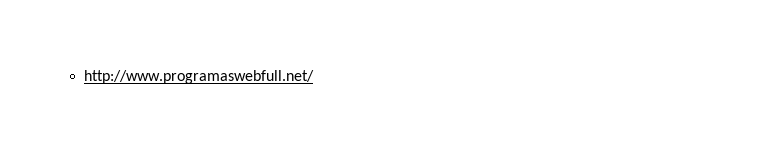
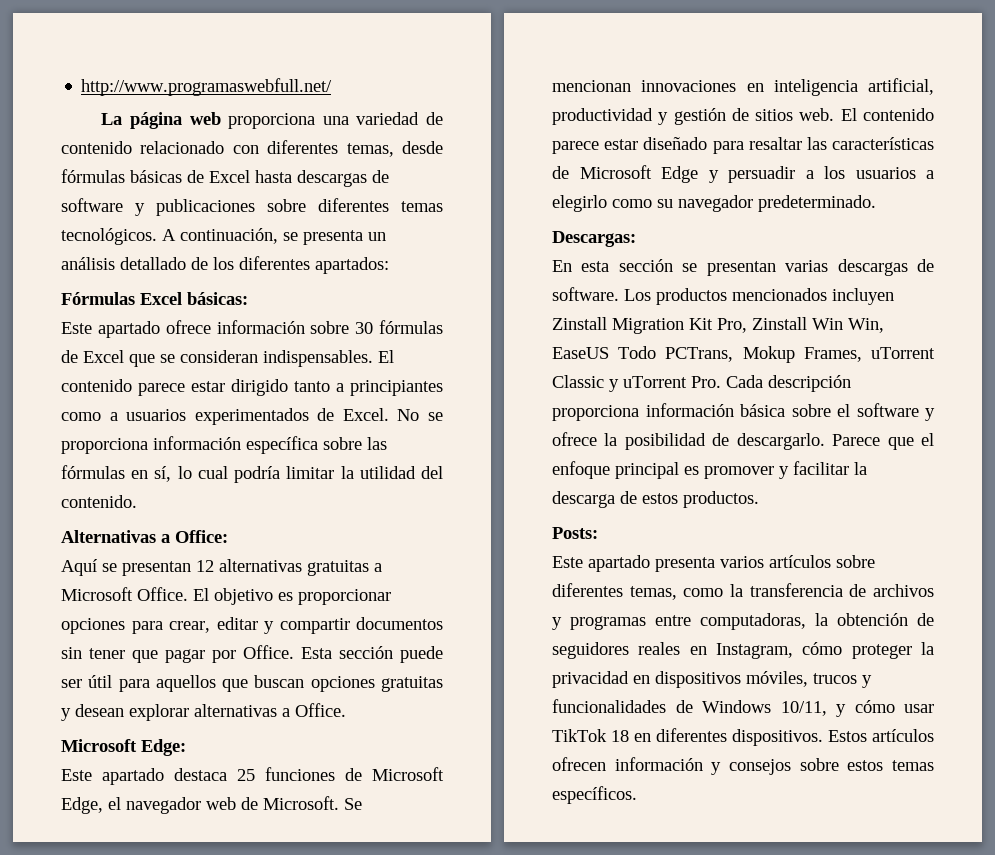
+ La página web proporciona una variedad de contenido relacionado con diferentes temas, desde fórmulas básicas de Excel hasta descargas de software y publicaciones sobre diferentes temas tecnológicos. A continuación, se presenta un análisis detallado de los diferentes apartados:
+ Fórmulas Excel básicas:
+ Este apartado ofrece información sobre 30 fórmulas de Excel que se consideran indispensables. El contenido parece estar dirigido tanto a principiantes como a usuarios experimentados de Excel. No se proporciona información específica sobre las fórmulas en sí, lo cual podría limitar la utilidad del contenido.
+ Alternativas a Office:
+ Aquí se presentan 12 alternativas gratuitas a Microsoft Office. El objetivo es proporcionar opciones para crear, editar y compartir documentos sin tener que pagar por Office. Esta sección puede ser útil para aquellos que buscan opciones gratuitas y desean explorar alternativas a Office.
+ Microsoft Edge:
+ Este apartado destaca 25 funciones de Microsoft Edge, el navegador web de Microsoft. Se mencionan innovaciones en inteligencia artificial, productividad y gestión de sitios web. El contenido parece estar diseñado para resaltar las características de Microsoft Edge y persuadir a los usuarios a elegirlo como su navegador predeterminado.
+ Descargas:
+ En esta sección se presentan varias descargas de software. Los productos mencionados incluyen Zinstall Migration Kit Pro, Zinstall Win Win, EaseUS Todo PCTrans, Mokup Frames, uTorrent Classic y uTorrent Pro. Cada descripción proporciona información básica sobre el software y ofrece la posibilidad de descargarlo. Parece que el enfoque principal es promover y facilitar la descarga de estos productos.
+ Posts:
+ Este apartado presenta varios artículos sobre diferentes temas, como la transferencia de archivos y programas entre computadoras, la obtención de seguidores reales en Instagram, cómo proteger la privacidad en dispositivos móviles, trucos y funcionalidades de Windows 10/11, y cómo usar TikTok 18 en diferentes dispositivos. Estos artículos ofrecen información y consejos sobre estos temas específicos.

